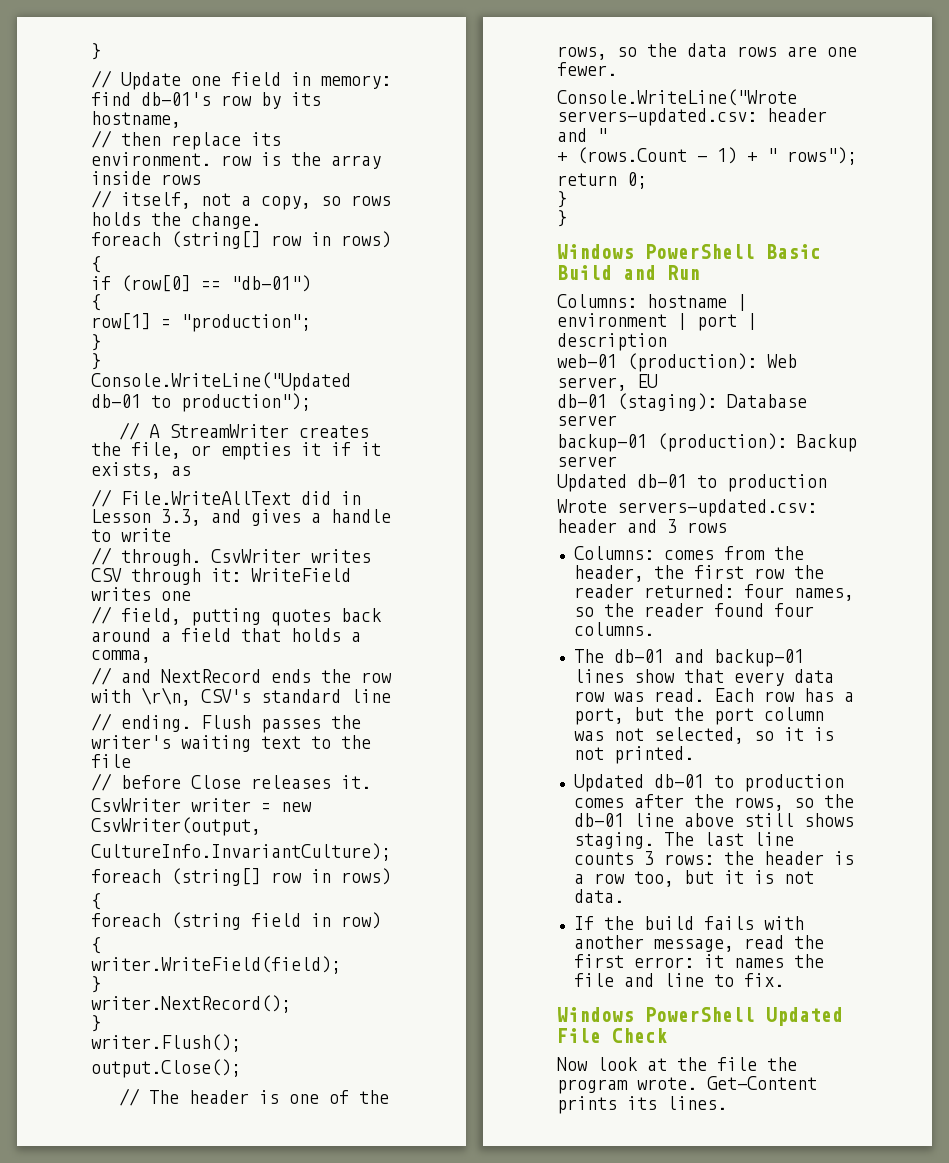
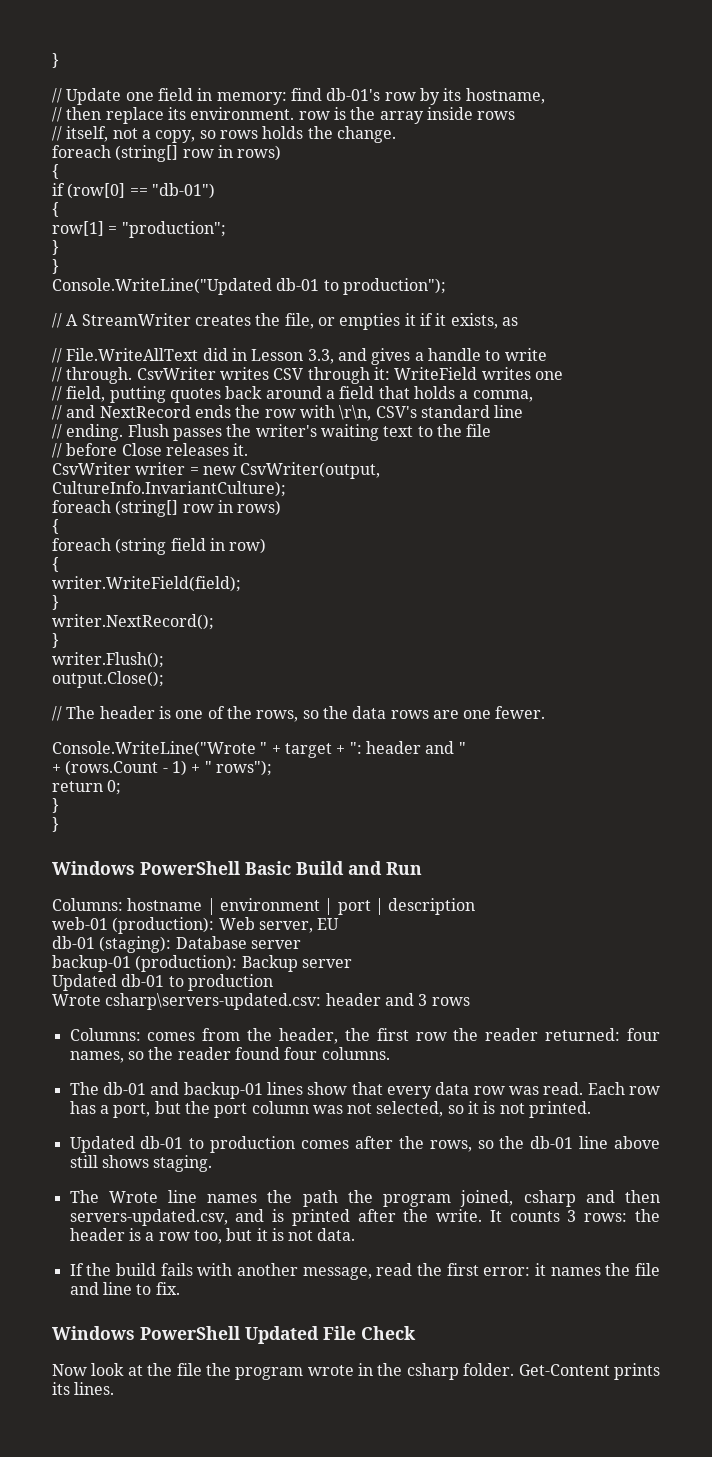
- Console.WriteLine("Wrote servers-updated.csv: header and "
+ Console.WriteLine("Wrote " + target + ": header and "
- Wrote servers-updated.csv: header and 3 rows
+ Wrote csharp\servers-updated.csv: header and 3 rows
- Updated db-01 to production comes after the rows, so the db-01 line above still shows staging. The last line counts 3 rows: the header is a row too, but it is not data.
+ Updated db-01 to production comes after the rows, so the db-01 line above still shows staging.
+ The Wrote line names the path the program joined, csharp and then servers-updated.csv, and is printed after the write. It counts 3 rows: the header is a row too, but it is not data.
- Now look at the file the program wrote.
+ Now look at the file the program wrote in the csharp folder.

